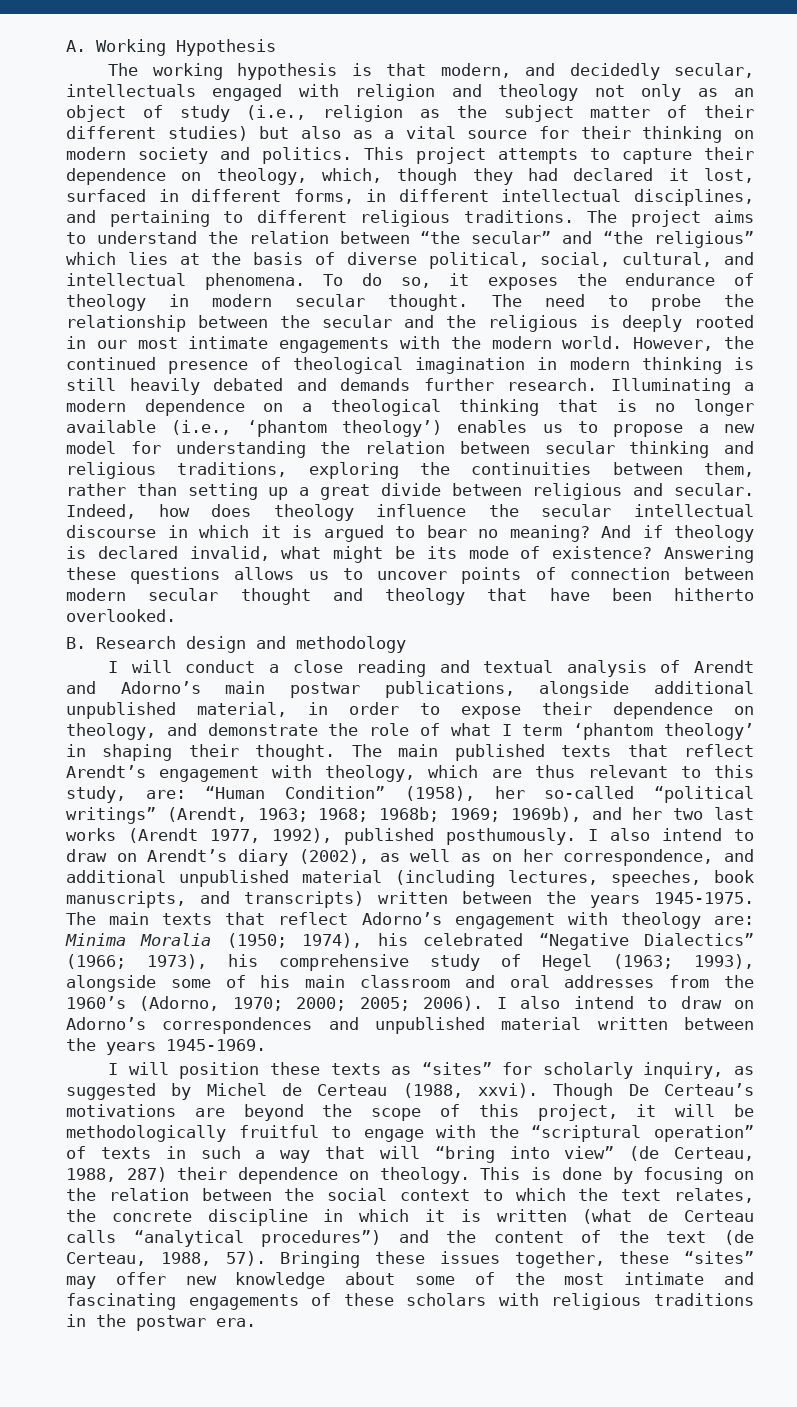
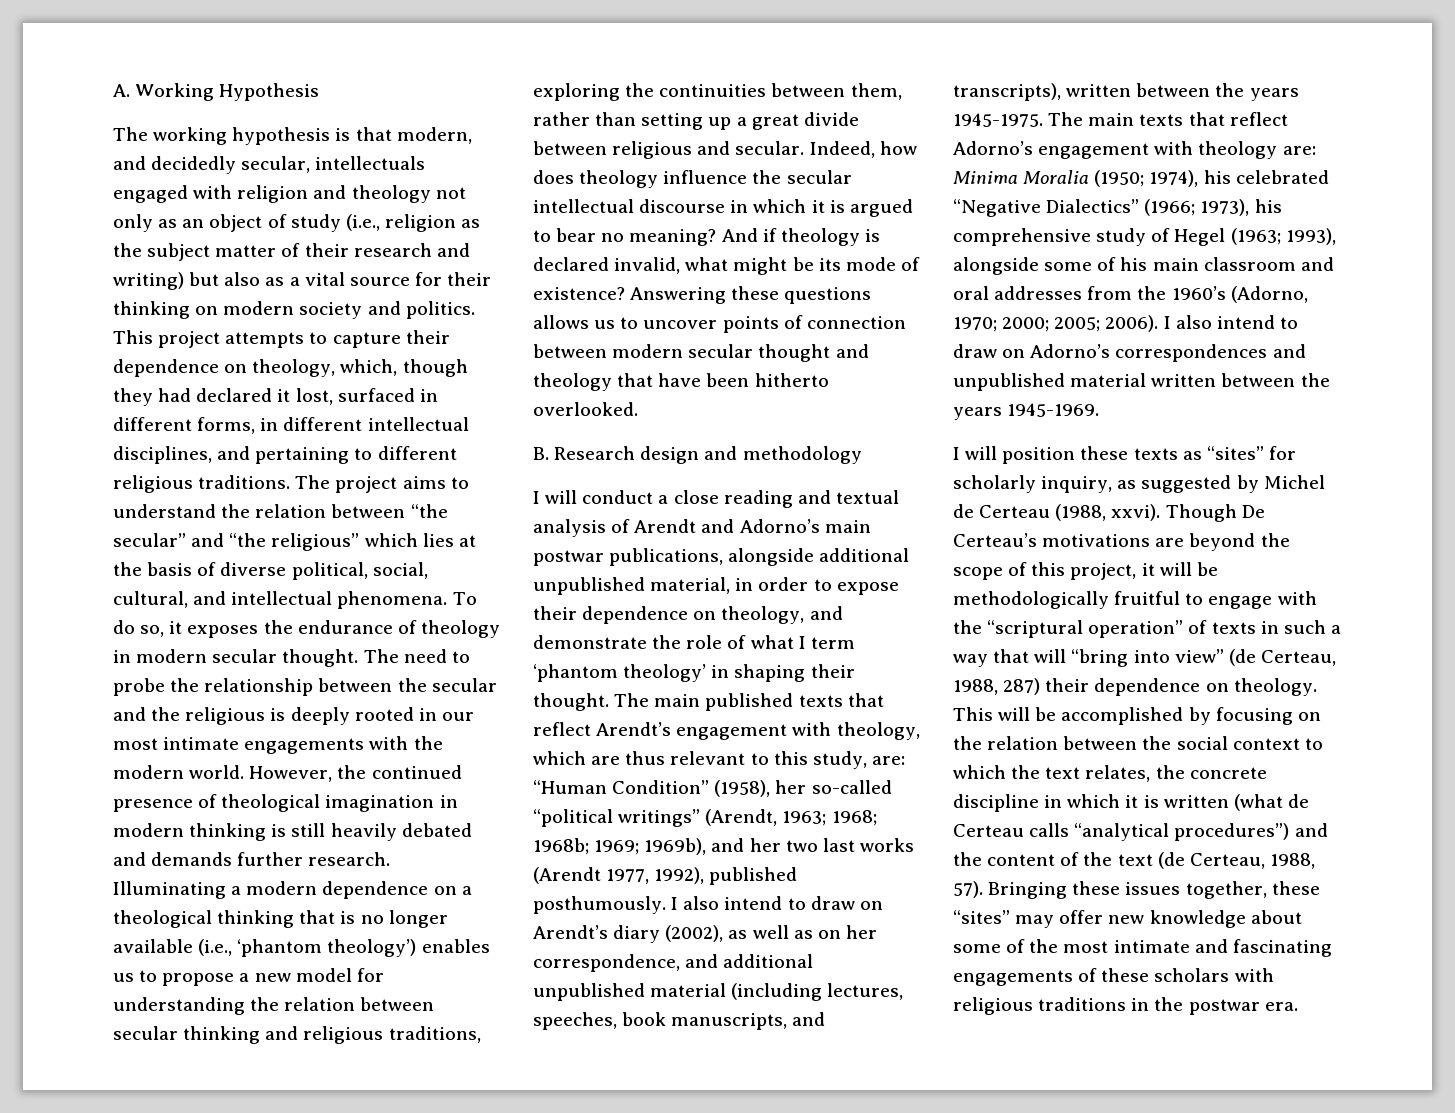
- The working hypothesis is that modern, and decidedly secular, intellectuals engaged with religion and theology not only as an object of study (i.e., religion as the subject matter of their different studies) but also as a vital source for their thinking on modern society and politics.
+ The working hypothesis is that modern, and decidedly secular, intellectuals engaged with religion and theology not only as an object of study (i.e., religion as the subject matter of their research and writing) but also as a vital source for their thinking on modern society and politics.
- I also intend to draw on Arendt’s diary (2002), as well as on her correspondence, and additional unpublished material (including lectures, speeches, book manuscripts, and transcripts) written between the years 1945-1975.
+ I also intend to draw on Arendt’s diary (2002), as well as on her correspondence, and additional unpublished material (including lectures, speeches, book manuscripts, and transcripts), written between the years 1945-1975.
- This is done by focusing on the relation between the social context to which the text relates, the concrete discipline in which it is written (what de Certeau calls “analytical procedures”) and the content of the text (de Certeau, 1988, 57).
+ This will be accomplished by focusing on the relation between the social context to which the text relates, the concrete discipline in which it is written (what de Certeau calls “analytical procedures”) and the content of the text (de Certeau, 1988, 57).

